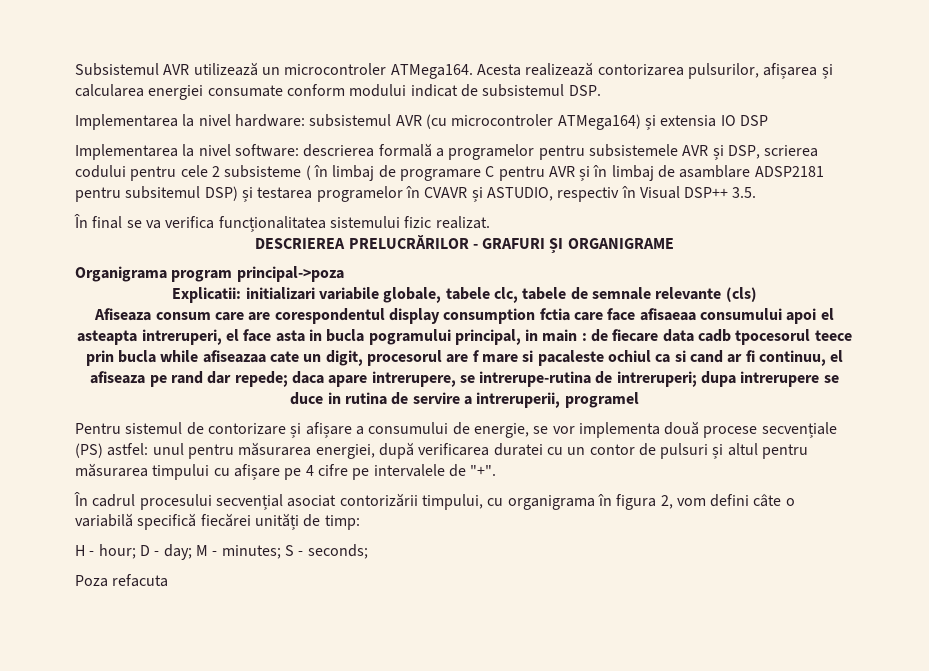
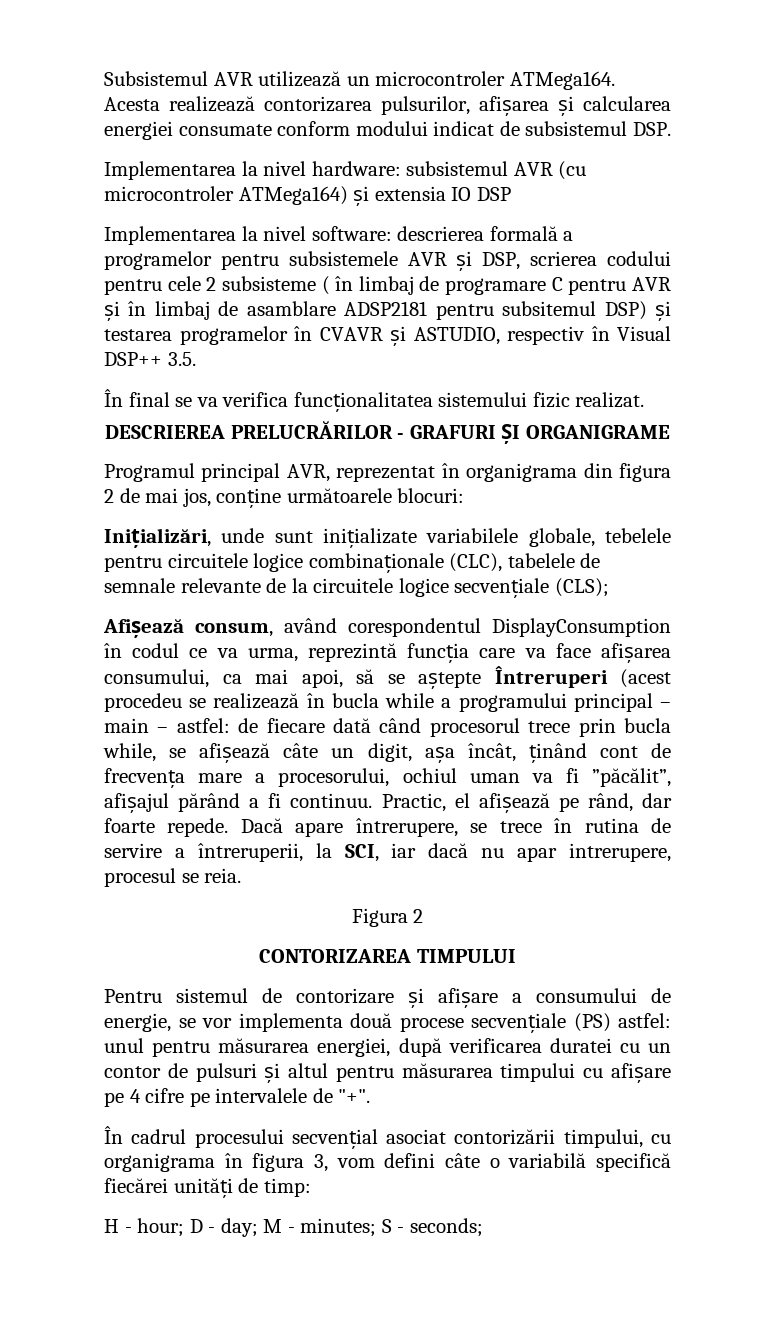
- Organigrama program principal->poza
- Explicatii: initializari variabile globale, tabele clc, tabele de semnale relevante (cls)
- Afiseaza consum care are corespondentul display consumption fctia care face afisaeaa consumului apoi el asteapta intreruperi, el face asta in bucla pogramului principal, in main : de fiecare data cadb tpocesorul teece prin bucla while afiseazaa cate un digit, procesorul are f mare si pacaleste ochiul ca si cand ar fi continuu, el afiseaza pe rand dar repede; daca apare intrerupere, se intrerupe-rutina de intreruperi; dupa intrerupere se duce in rutina de servire a intreruperii, programel
+ Programul principal AVR, reprezentat în organigrama din figura 2 de mai jos, conține următoarele blocuri:
+ Inițializări, unde sunt inițializate variabilele globale, tebelele pentru circuitele logice combinaționale (CLC), tabelele de semnale relevante de la circuitele logice secvențiale (CLS);
+ Afișează consum, având corespondentul DisplayConsumption în codul ce va urma, reprezintă funcția care va face afișarea consumului, ca mai apoi, să se aștepte Întreruperi (acest procedeu se realizează în bucla while a programului principal – main – astfel: de fiecare dată când procesorul trece prin bucla while, se afișează câte un digit, așa încât, ținând cont de frecvența mare a procesorului, ochiul uman va fi ”păcălit”, afișajul părând a fi continuu. Practic, el afișează pe rând, dar foarte repede. Dacă apare întrerupere, se trece în rutina de servire a întreruperii, la SCI, iar dacă nu apar intrerupere, procesul se reia.
+ Figura 2
+ CONTORIZAREA TIMPULUI
- În cadrul procesului secvențial asociat contorizării timpului, cu organigrama în figura 2, vom defini câte o variabilă specifică fiecărei unități de timp:
+ În cadrul procesului secvențial asociat contorizării timpului, cu organigrama în figura 3, vom defini câte o variabilă specifică fiecărei unități de timp:
- Poza refacuta

